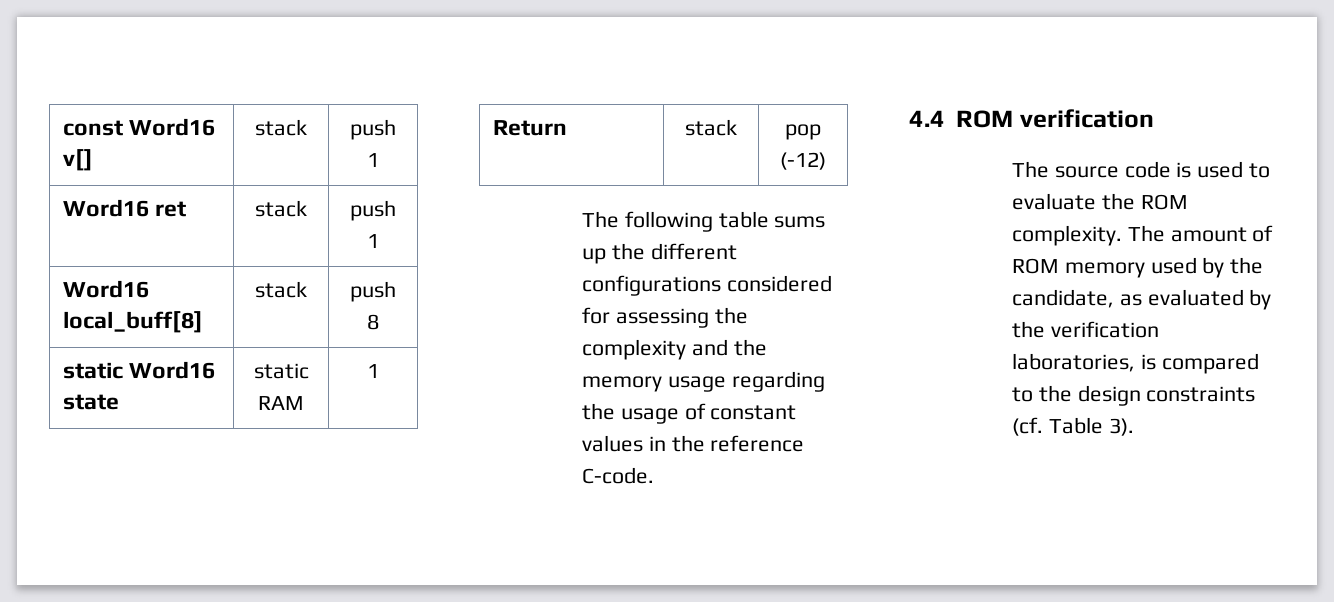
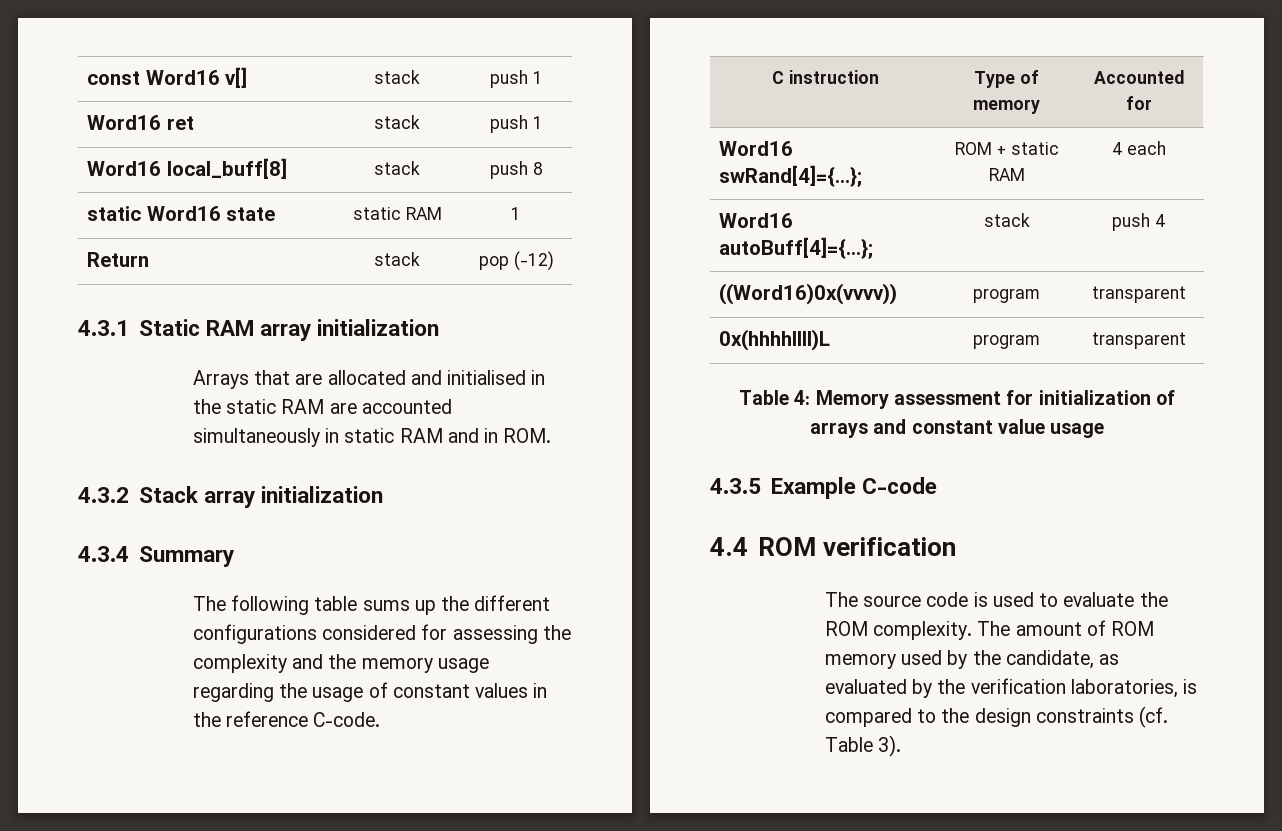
+ 4.3.1 Static RAM array initialization
+ Arrays that are allocated and initialised in the static RAM are accounted simultaneously in static RAM and in ROM.
+ 4.3.2 Stack array initialization
+ 4.3.4 Summary
+ C instruction | Type of memory | Accounted for
+ Word16 swRand[4]={…}; | ROM + static RAM | 4 each
+ Word16 autoBuff[4]={…}; | stack | push 4
+ ((Word16)0x(vvvv)) | program | transparent
+ 0x(hhhhllll)L | program | transparent
+ Table 4: Memory assessment for initialization of arrays and constant value usage
+ 4.3.5 Example C-code

